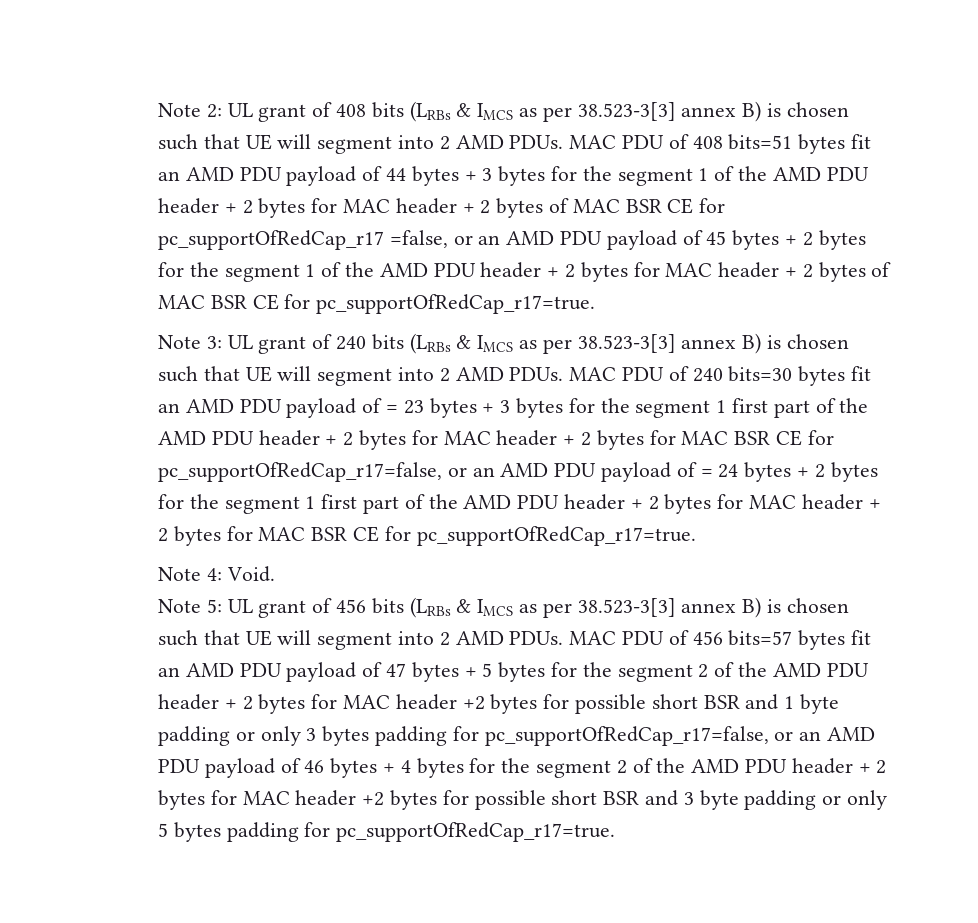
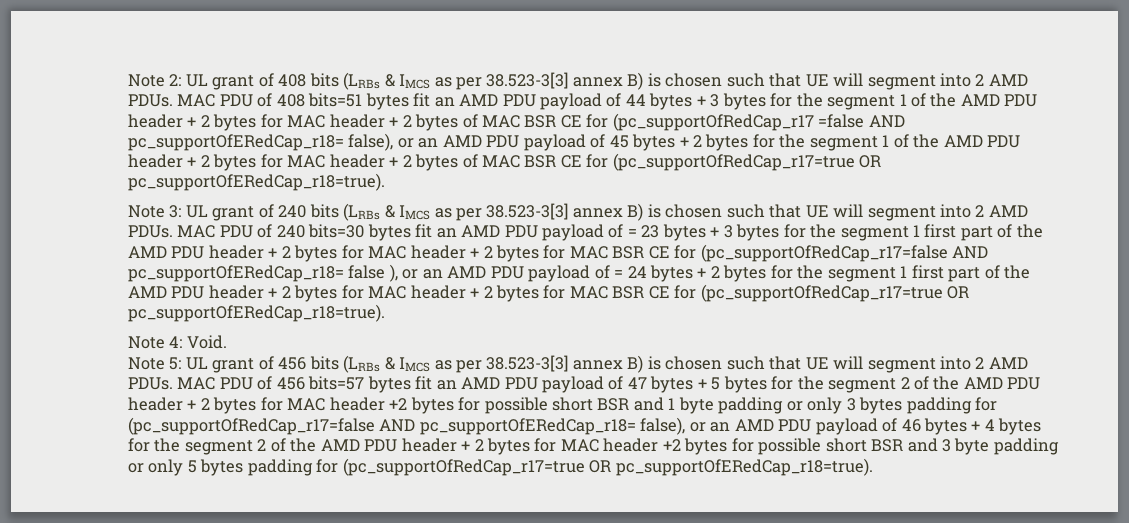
- MAC PDU of 408 bits=51 bytes fit an AMD PDU payload of 44 bytes + 3 bytes for the segment 1 of the AMD PDU header + 2 bytes for MAC header + 2 bytes of MAC BSR CE for pc_supportOfRedCap_r17 =false, or an AMD PDU payload of 45 bytes + 2 bytes for the segment 1 of the AMD PDU header + 2 bytes for MAC header + 2 bytes of MAC BSR CE for pc_supportOfRedCap_r17=true.
+ MAC PDU of 408 bits=51 bytes fit an AMD PDU payload of 44 bytes + 3 bytes for the segment 1 of the AMD PDU header + 2 bytes for MAC header + 2 bytes of MAC BSR CE for (pc_supportOfRedCap_r17 =false AND pc_supportOfERedCap_r18= false), or an AMD PDU payload of 45 bytes + 2 bytes for the segment 1 of the AMD PDU header + 2 bytes for MAC header + 2 bytes of MAC BSR CE for (pc_supportOfRedCap_r17=true OR pc_supportOfERedCap_r18=true).
- MAC PDU of 240 bits=30 bytes fit an AMD PDU payload of = 23 bytes + 3 bytes for the segment 1 first part of the AMD PDU header + 2 bytes for MAC header + 2 bytes for MAC BSR CE for pc_supportOfRedCap_r17=false, or an AMD PDU payload of = 24 bytes + 2 bytes for the segment 1 first part of the AMD PDU header + 2 bytes for MAC header + 2 bytes for MAC BSR CE for pc_supportOfRedCap_r17=true.
+ MAC PDU of 240 bits=30 bytes fit an AMD PDU payload of = 23 bytes + 3 bytes for the segment 1 first part of the AMD PDU header + 2 bytes for MAC header + 2 bytes for MAC BSR CE for (pc_supportOfRedCap_r17=false AND pc_supportOfERedCap_r18= false ), or an AMD PDU payload of = 24 bytes + 2 bytes for the segment 1 first part of the AMD PDU header + 2 bytes for MAC header + 2 bytes for MAC BSR CE for (pc_supportOfRedCap_r17=true OR pc_supportOfERedCap_r18=true).
- MAC PDU of 456 bits=57 bytes fit an AMD PDU payload of 47 bytes + 5 bytes for the segment 2 of the AMD PDU header + 2 bytes for MAC header +2 bytes for possible short BSR and 1 byte padding or only 3 bytes padding for pc_supportOfRedCap_r17=false, or an AMD PDU payload of 46 bytes + 4 bytes for the segment 2 of the AMD PDU header + 2 bytes for MAC header +2 bytes for possible short BSR and 3 byte padding or only 5 bytes padding for pc_supportOfRedCap_r17=true.
+ MAC PDU of 456 bits=57 bytes fit an AMD PDU payload of 47 bytes + 5 bytes for the segment 2 of the AMD PDU header + 2 bytes for MAC header +2 bytes for possible short BSR and 1 byte padding or only 3 bytes padding for (pc_supportOfRedCap_r17=false AND pc_supportOfERedCap_r18= false), or an AMD PDU payload of 46 bytes + 4 bytes for the segment 2 of the AMD PDU header + 2 bytes for MAC header +2 bytes for possible short BSR and 3 byte padding or only 5 bytes padding for (pc_supportOfRedCap_r17=true OR pc_supportOfERedCap_r18=true).

